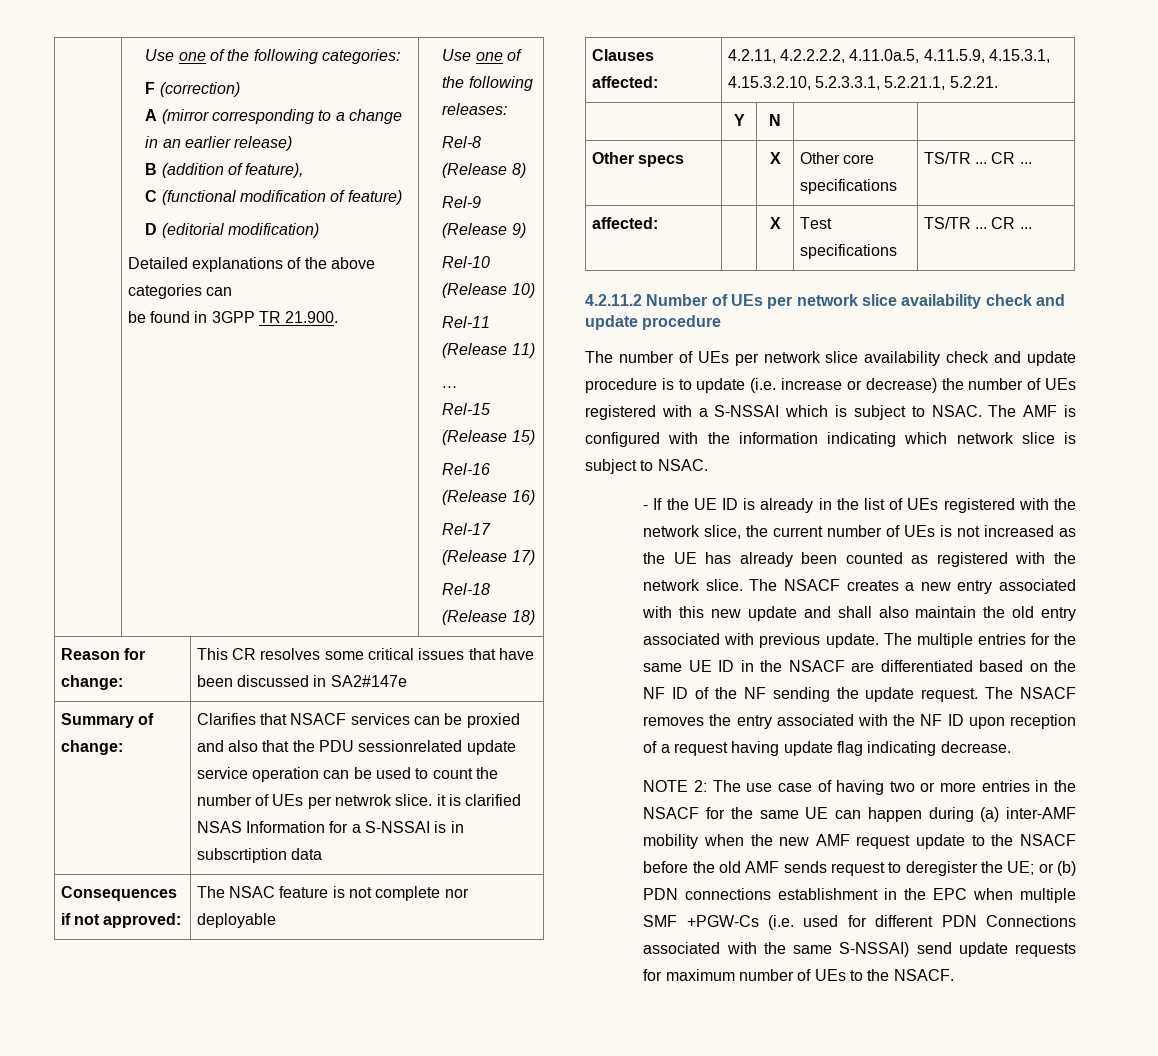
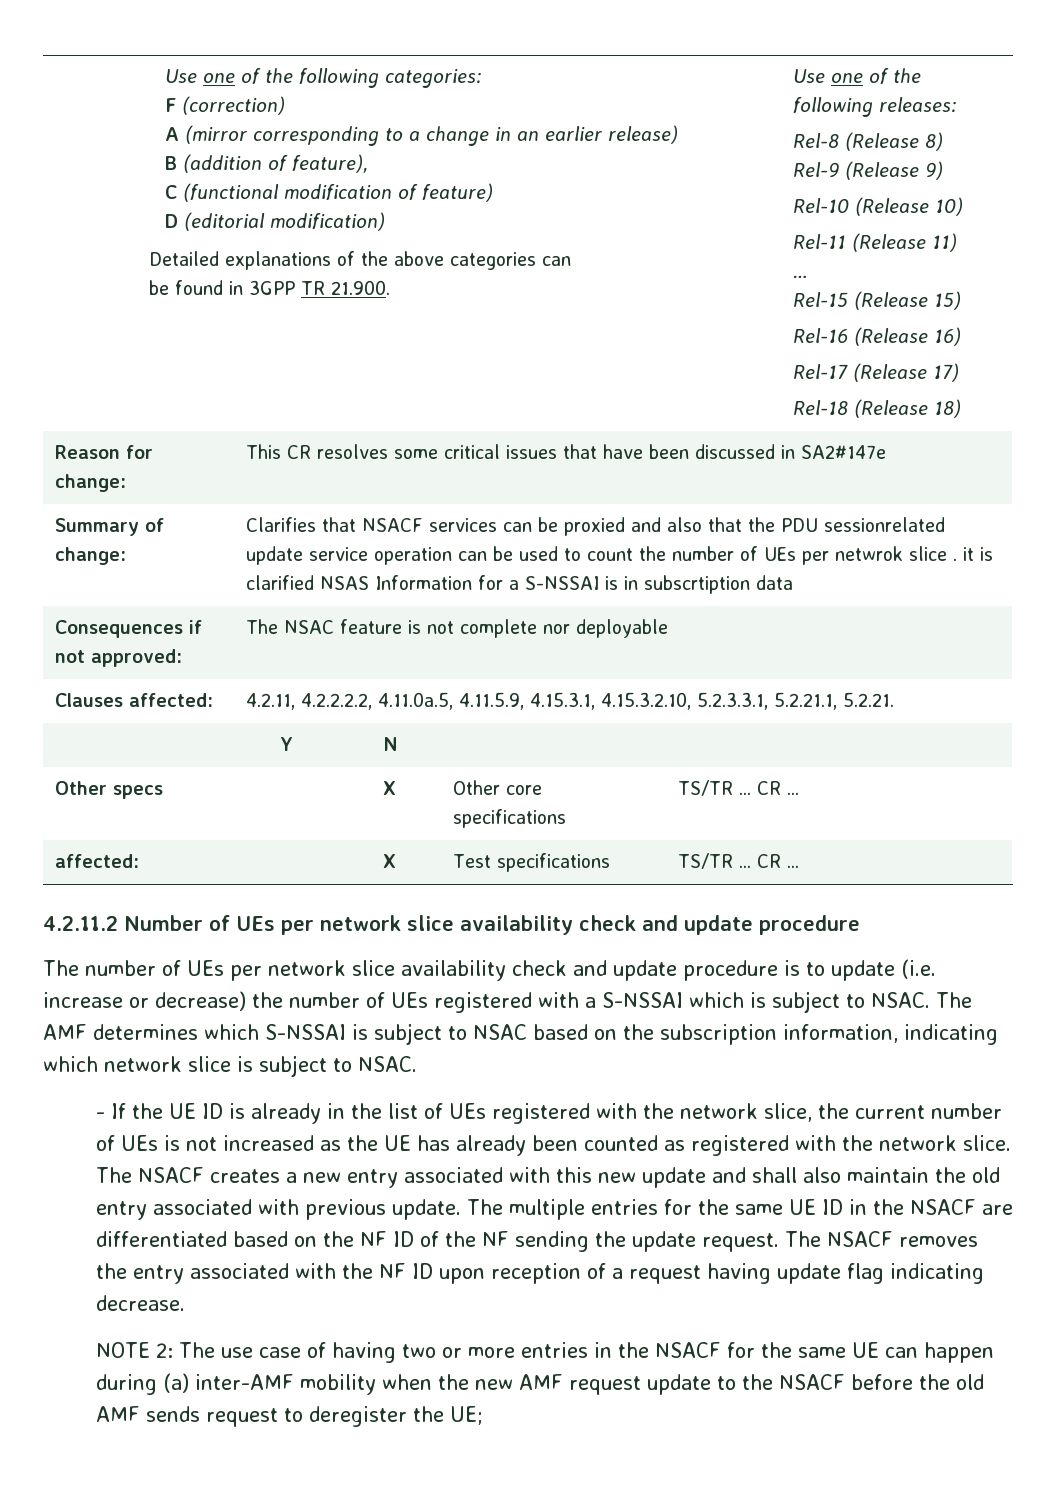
- Clarifies that NSACF services can be proxied and also that the PDU sessionrelated update service operation can be used to count the number of UEs per netwrok slice. it is clarified NSAS Information for a S-NSSAI is in subscrtiption data
+ Clarifies that NSACF services can be proxied and also that the PDU sessionrelated update service operation can be used to count the number of UEs per netwrok slice . it is clarified NSAS Information for a S-NSSAI is in subscrtiption data
- The AMF is configured with the information indicating which network slice is subject to NSAC.
+ The AMF determines which S-NSSAI is subject to NSAC based on the subscription information, indicating which network slice is subject to NSAC.
- NOTE 2: The use case of having two or more entries in the NSACF for the same UE can happen during (a) inter-AMF mobility when the new AMF request update to the NSACF before the old AMF sends request to deregister the UE; or (b) PDN connections establishment in the EPC when multiple SMF +PGW-Cs (i.e. used for different PDN Connections associated with the same S-NSSAI) send update requests for maximum number of UEs to the NSACF.
+ NOTE 2: The use case of having two or more entries in the NSACF for the same UE can happen during (a) inter-AMF mobility when the new AMF request update to the NSACF before the old AMF sends request to deregister the UE;

